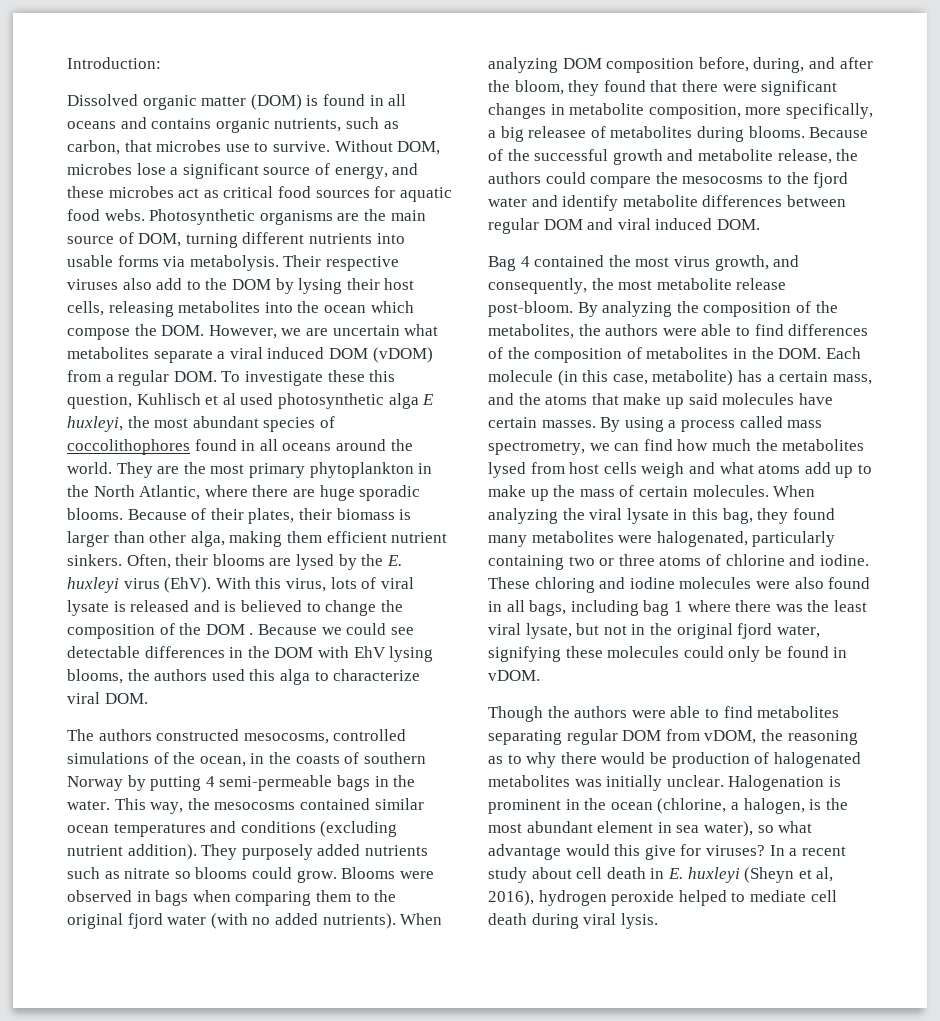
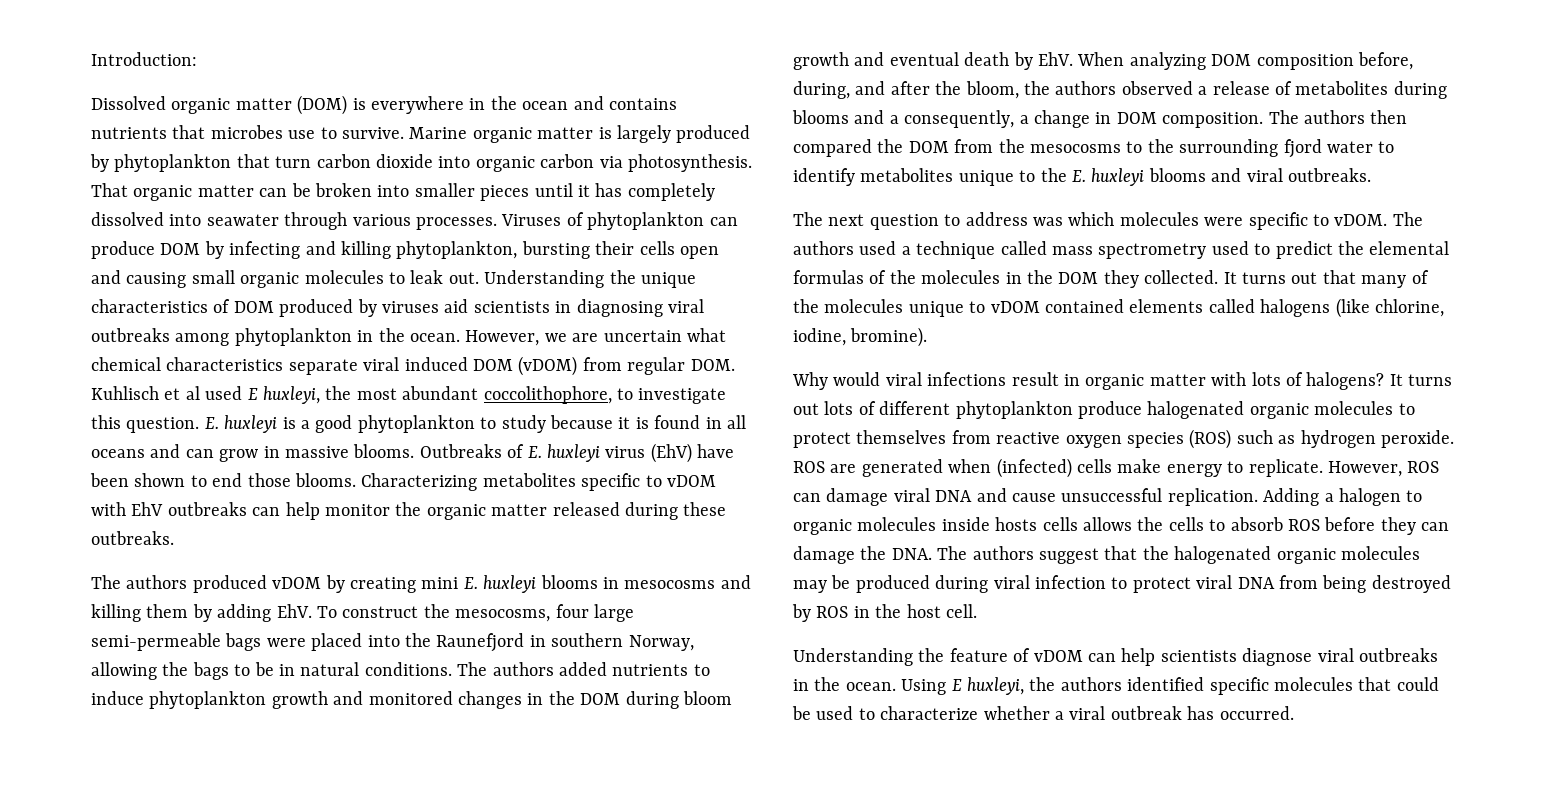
- Dissolved organic matter (DOM) is found in all oceans and contains organic nutrients, such as carbon, that microbes use to survive. Without DOM, microbes lose a significant source of energy, and these microbes act as critical food sources for aquatic food webs. Photosynthetic organisms are the main source of DOM, turning different nutrients into usable forms via metabolysis. Their respective viruses also add to the DOM by lysing their host cells, releasing metabolites into the ocean which compose the DOM. However, we are uncertain what metabolites separate a viral induced DOM (vDOM) from a regular DOM. To investigate these this question, Kuhlisch et al used photosynthetic alga E huxleyi, the most abundant species of coccolithophores found in all oceans around the world. They are the most primary phytoplankton in the North Atlantic, where there are huge sporadic blooms. Because of their plates, their biomass is larger than other alga, making them efficient nutrient sinkers. Often, their blooms are lysed by the E. huxleyi virus (EhV). With this virus, lots of viral lysate is released and is believed to change the composition of the DOM . Because we could see detectable differences in the DOM with EhV lysing blooms, the authors used this alga to characterize viral DOM.
- The authors constructed mesocosms, controlled simulations of the ocean, in the coasts of southern Norway by putting 4 semi-permeable bags in the water. This way, the mesocosms contained similar ocean temperatures and conditions (excluding nutrient addition). They purposely added nutrients such as nitrate so blooms could grow. Blooms were observed in bags when comparing them to the original fjord water (with no added nutrients). When analyzing DOM composition before, during, and after the bloom, they found that there were significant changes in metabolite composition, more specifically, a big releasee of metabolites during blooms. Because of the successful growth and metabolite release, the authors could compare the mesocosms to the fjord water and identify metabolite differences between regular DOM and viral induced DOM.
- Bag 4 contained the most virus growth, and consequently, the most metabolite release post-bloom. By analyzing the composition of the metabolites, the authors were able to find differences of the composition of metabolites in the DOM. Each molecule (in this case, metabolite) has a certain mass, and the atoms that make up said molecules have certain masses. By using a process called mass spectrometry, we can find how much the metabolites lysed from host cells weigh and what atoms add up to make up the mass of certain molecules. When analyzing the viral lysate in this bag, they found many metabolites were halogenated, particularly containing two or three atoms of chlorine and iodine. These chloring and iodine molecules were also found in all bags, including bag 1 where there was the least viral lysate, but not in the original fjord water, signifying these molecules could only be found in vDOM.
- Though the authors were able to find metabolites separating regular DOM from vDOM, the reasoning as to why there would be production of halogenated metabolites was initially unclear. Halogenation is prominent in the ocean (chlorine, a halogen, is the most abundant element in sea water), so what advantage would this give for viruses? In a recent study about cell death in E. huxleyi (Sheyn et al, 2016), hydrogen peroxide helped to mediate cell death during viral lysis.
+ Dissolved organic matter (DOM) is everywhere in the ocean and contains nutrients that microbes use to survive. Marine organic matter is largely produced by phytoplankton that turn carbon dioxide into organic carbon via photosynthesis. That organic matter can be broken into smaller pieces until it has completely dissolved into seawater through various processes. Viruses of phytoplankton can produce DOM by infecting and killing phytoplankton, bursting their cells open and causing small organic molecules to leak out. Understanding the unique characteristics of DOM produced by viruses aid scientists in diagnosing viral outbreaks among phytoplankton in the ocean. However, we are uncertain what chemical characteristics separate viral induced DOM (vDOM) from regular DOM. Kuhlisch et al used E huxleyi, the most abundant coccolithophore, to investigate this question. E. huxleyi is a good phytoplankton to study because it is found in all oceans and can grow in massive blooms. Outbreaks of E. huxleyi virus (EhV) have been shown to end those blooms. Characterizing metabolites specific to vDOM with EhV outbreaks can help monitor the organic matter released during these outbreaks.
+ The authors produced vDOM by creating mini E. huxleyi blooms in mesocosms and killing them by adding EhV. To construct the mesocosms, four large semi-permeable bags were placed into the Raunefjord in southern Norway, allowing the bags to be in natural conditions. The authors added nutrients to induce phytoplankton growth and monitored changes in the DOM during bloom growth and eventual death by EhV. When analyzing DOM composition before, during, and after the bloom, the authors observed a release of metabolites during blooms and a consequently, a change in DOM composition. The authors then compared the DOM from the mesocosms to the surrounding fjord water to identify metabolites unique to the E. huxleyi blooms and viral outbreaks.
+ The next question to address was which molecules were specific to vDOM. The authors used a technique called mass spectrometry used to predict the elemental formulas of the molecules in the DOM they collected. It turns out that many of the molecules unique to vDOM contained elements called halogens (like chlorine, iodine, bromine).
+ Why would viral infections result in organic matter with lots of halogens? It turns out lots of different phytoplankton produce halogenated organic molecules to protect themselves from reactive oxygen species (ROS) such as hydrogen peroxide. ROS are generated when (infected) cells make energy to replicate. However, ROS can damage viral DNA and cause unsuccessful replication. Adding a halogen to organic molecules inside hosts cells allows the cells to absorb ROS before they can damage the DNA. The authors suggest that the halogenated organic molecules may be produced during viral infection to protect viral DNA from being destroyed by ROS in the host cell.
+ Understanding the feature of vDOM can help scientists diagnose viral outbreaks in the ocean. Using E huxleyi, the authors identified specific molecules that could be used to characterize whether a viral outbreak has occurred.

